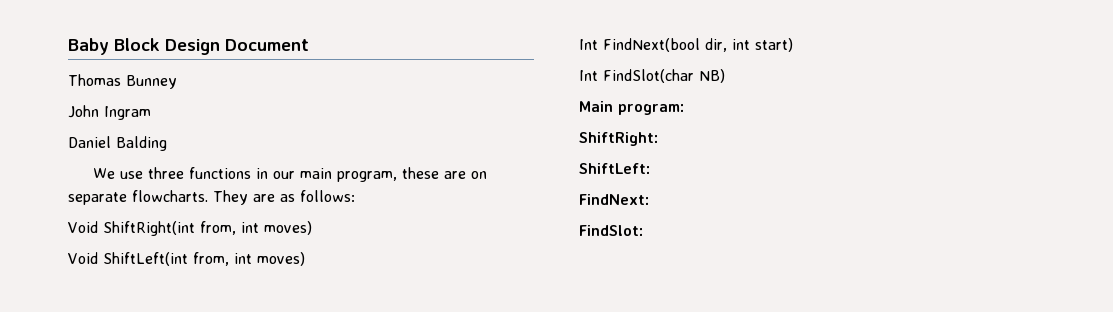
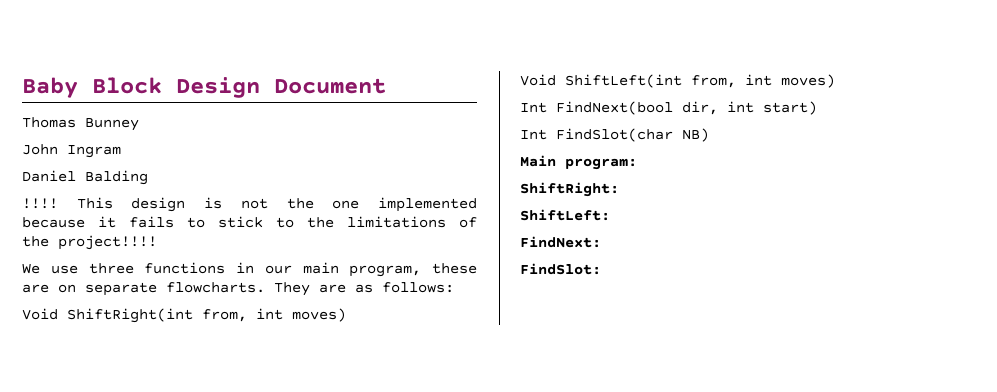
+ !!!! This design is not the one implemented because it fails to stick to the limitations of the project!!!!

